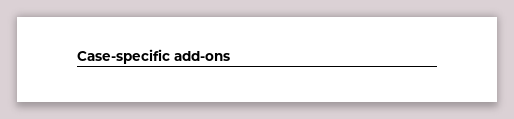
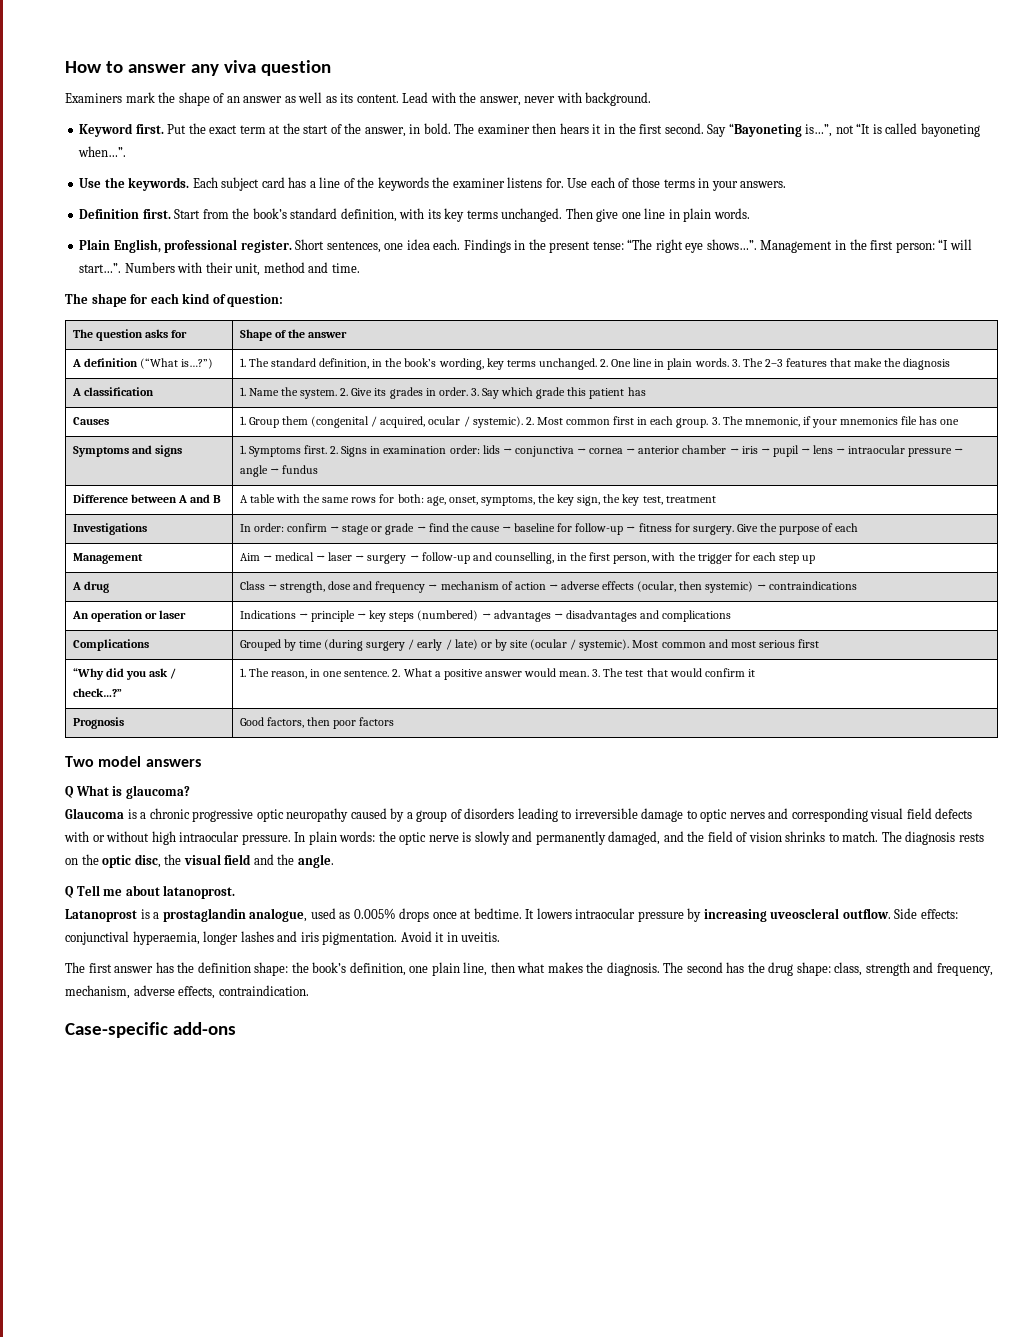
+ How to answer any viva question
+ Examiners mark the shape of an answer as well as its content. Lead with the answer, never with background.
+ Keyword first. Put the exact term at the start of the answer, in bold. The examiner then hears it in the first second. Say “Bayoneting is…”, not “It is called bayoneting when…”.
+ Use the keywords. Each subject card has a line of the keywords the examiner listens for. Use each of those terms in your answers.
+ Definition first. Start from the book’s standard definition, with its key terms unchanged. Then give one line in plain words.
+ Plain English, professional register. Short sentences, one idea each. Findings in the present tense: “The right eye shows…”. Management in the first person: “I will start…”. Numbers with their unit, method and time.
+ The shape for each kind of question:
+ The question asks for | Shape of the answer
+ A definition (“What is…?”) | 1. The standard definition, in the book’s wording, key terms unchanged. 2. One line in plain words. 3. The 2–3 features that make the diagnosis
+ A classification | 1. Name the system. 2. Give its grades in order. 3. Say which grade this patient has
+ Causes | 1. Group them (congenital / acquired, ocular / systemic). 2. Most common first in each group. 3. The mnemonic, if your mnemonics file has one
+ Symptoms and signs | 1. Symptoms first. 2. Signs in examination order: lids → conjunctiva → cornea → anterior chamber → iris → pupil → lens → intraocular pressure → angle → fundus
+ Difference between A and B | A table with the same rows for both: age, onset, symptoms, the key sign, the key test, treatment
+ Investigations | In order: confirm → stage or grade → find the cause → baseline for follow-up → fitness for surgery. Give the purpose of each
+ Management | Aim → medical → laser → surgery → follow-up and counselling, in the first person, with the trigger for each step up
+ A drug | Class → strength, dose and frequency → mechanism of action → adverse effects (ocular, then systemic) → contraindications
+ An operation or laser | Indications → principle → key steps (numbered) → advantages → disadvantages and complications
+ Complications | Grouped by time (during surgery / early / late) or by site (ocular / systemic). Most common and most serious first
+ “Why did you ask / check…?” | 1. The reason, in one sentence. 2. What a positive answer would mean. 3. The test that would confirm it
+ Prognosis | Good factors, then poor factors
+ Two model answers
+ Q What is glaucoma?
+ Glaucoma is a chronic progressive optic neuropathy caused by a group of disorders leading to irreversible damage to optic nerves and corresponding visual field defects with or without high intraocular pressure. In plain words: the optic nerve is slowly and permanently damaged, and the field of vision shrinks to match. The diagnosis rests on the optic disc, the visual field and the angle.
+ Q Tell me about latanoprost.
+ Latanoprost is a prostaglandin analogue, used as 0.005% drops once at bedtime. It lowers intraocular pressure by increasing uveoscleral outflow. Side effects: conjunctival hyperaemia, longer lashes and iris pigmentation. Avoid it in uveitis.
+ The first answer has the definition shape: the book’s definition, one plain line, then what makes the diagnosis. The second has the drug shape: class, strength and frequency, mechanism, adverse effects, contraindication.

